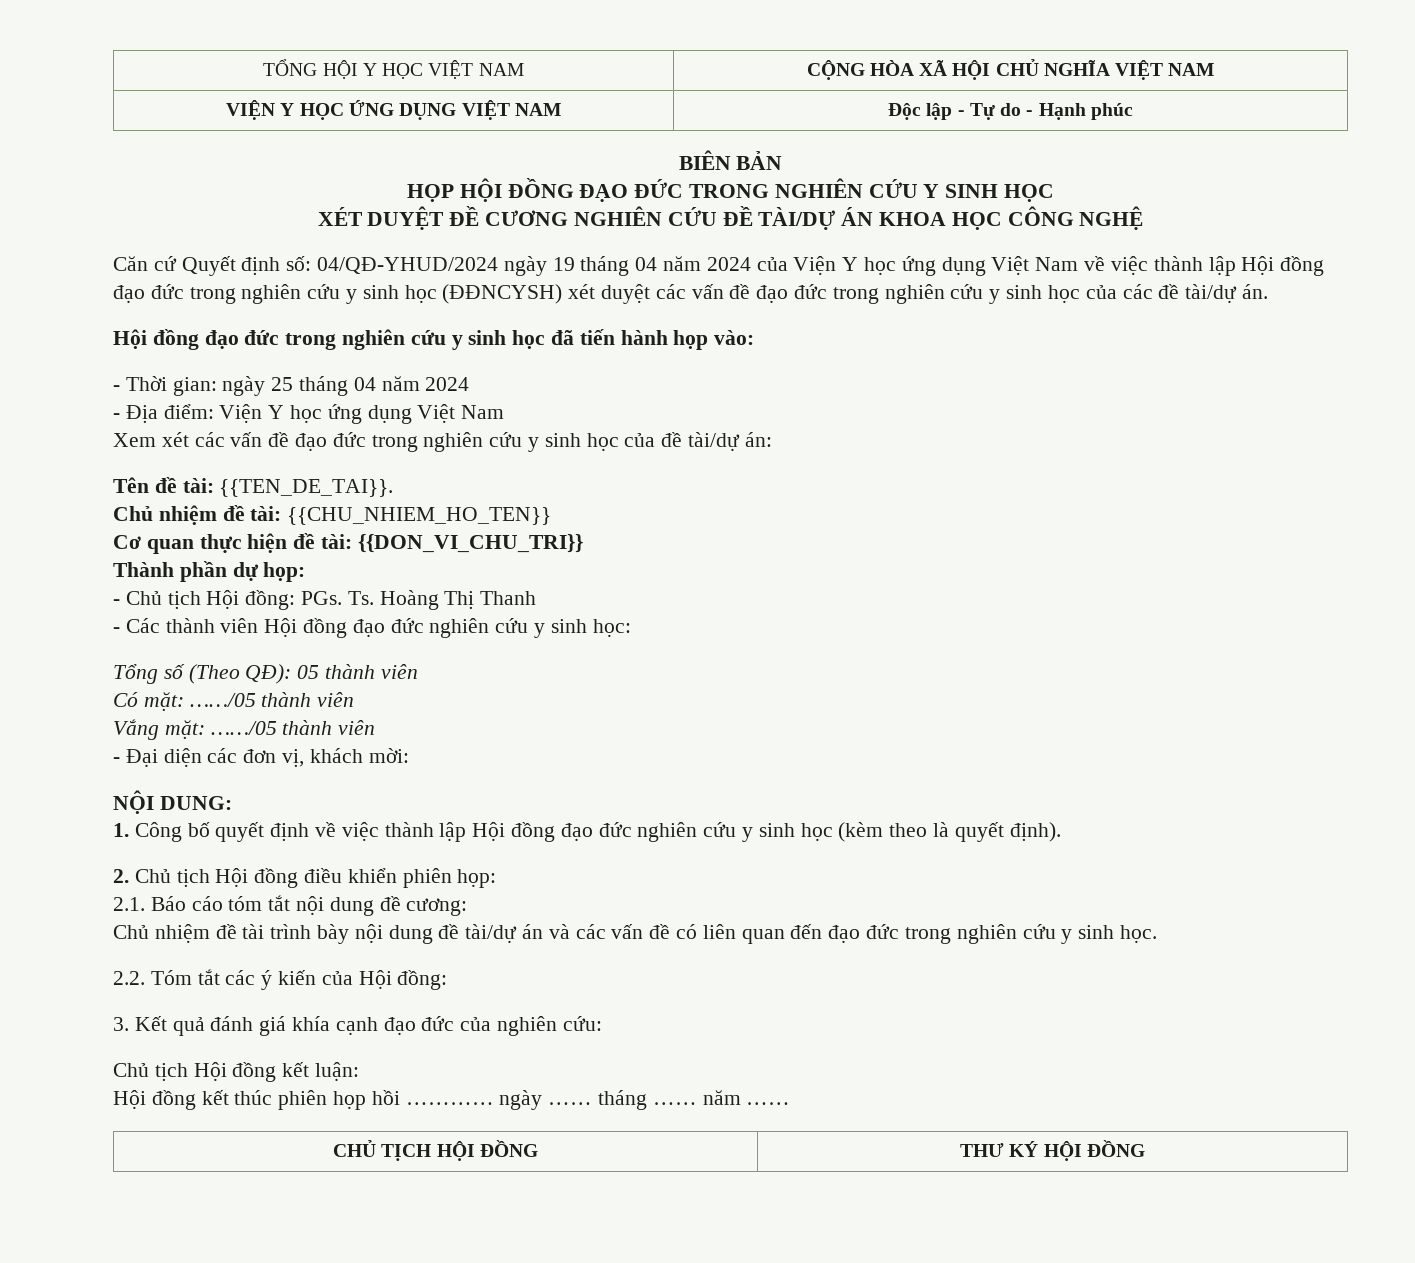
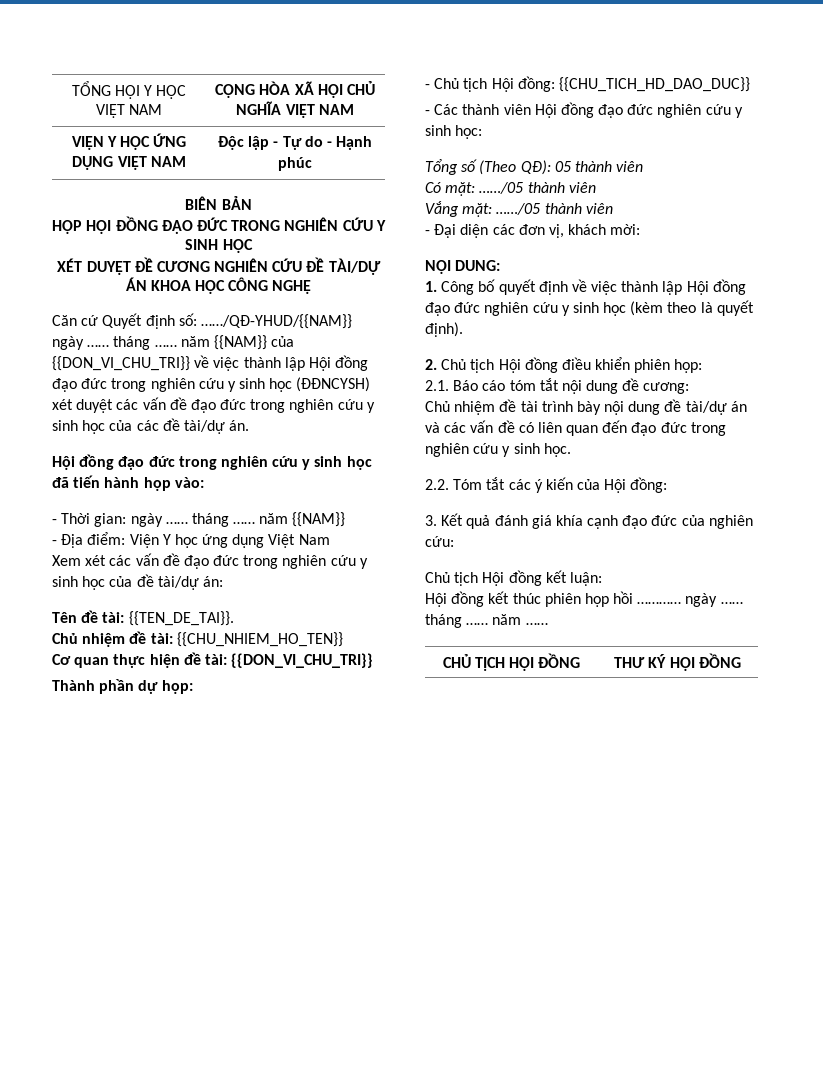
- Căn cứ Quyết định số: 04/QĐ-YHUD/2024 ngày 19 tháng 04 năm 2024 của Viện Y học ứng dụng Việt Nam về việc thành lập Hội đồng đạo đức trong nghiên cứu y sinh học (ĐĐNCYSH) xét duyệt các vấn đề đạo đức trong nghiên cứu y sinh học của các đề tài/dự án.
+ Căn cứ Quyết định số: ……/QĐ-YHUD/{{NAM}} ngày …… tháng …… năm {{NAM}} của {{DON_VI_CHU_TRI}} về việc thành lập Hội đồng đạo đức trong nghiên cứu y sinh học (ĐĐNCYSH) xét duyệt các vấn đề đạo đức trong nghiên cứu y sinh học của các đề tài/dự án.
- - Thời gian: ngày 25 tháng 04 năm 2024
+ - Thời gian: ngày …… tháng …… năm {{NAM}}
- - Chủ tịch Hội đồng: PGs. Ts. Hoàng Thị Thanh
+ - Chủ tịch Hội đồng: {{CHU_TICH_HD_DAO_DUC}}

